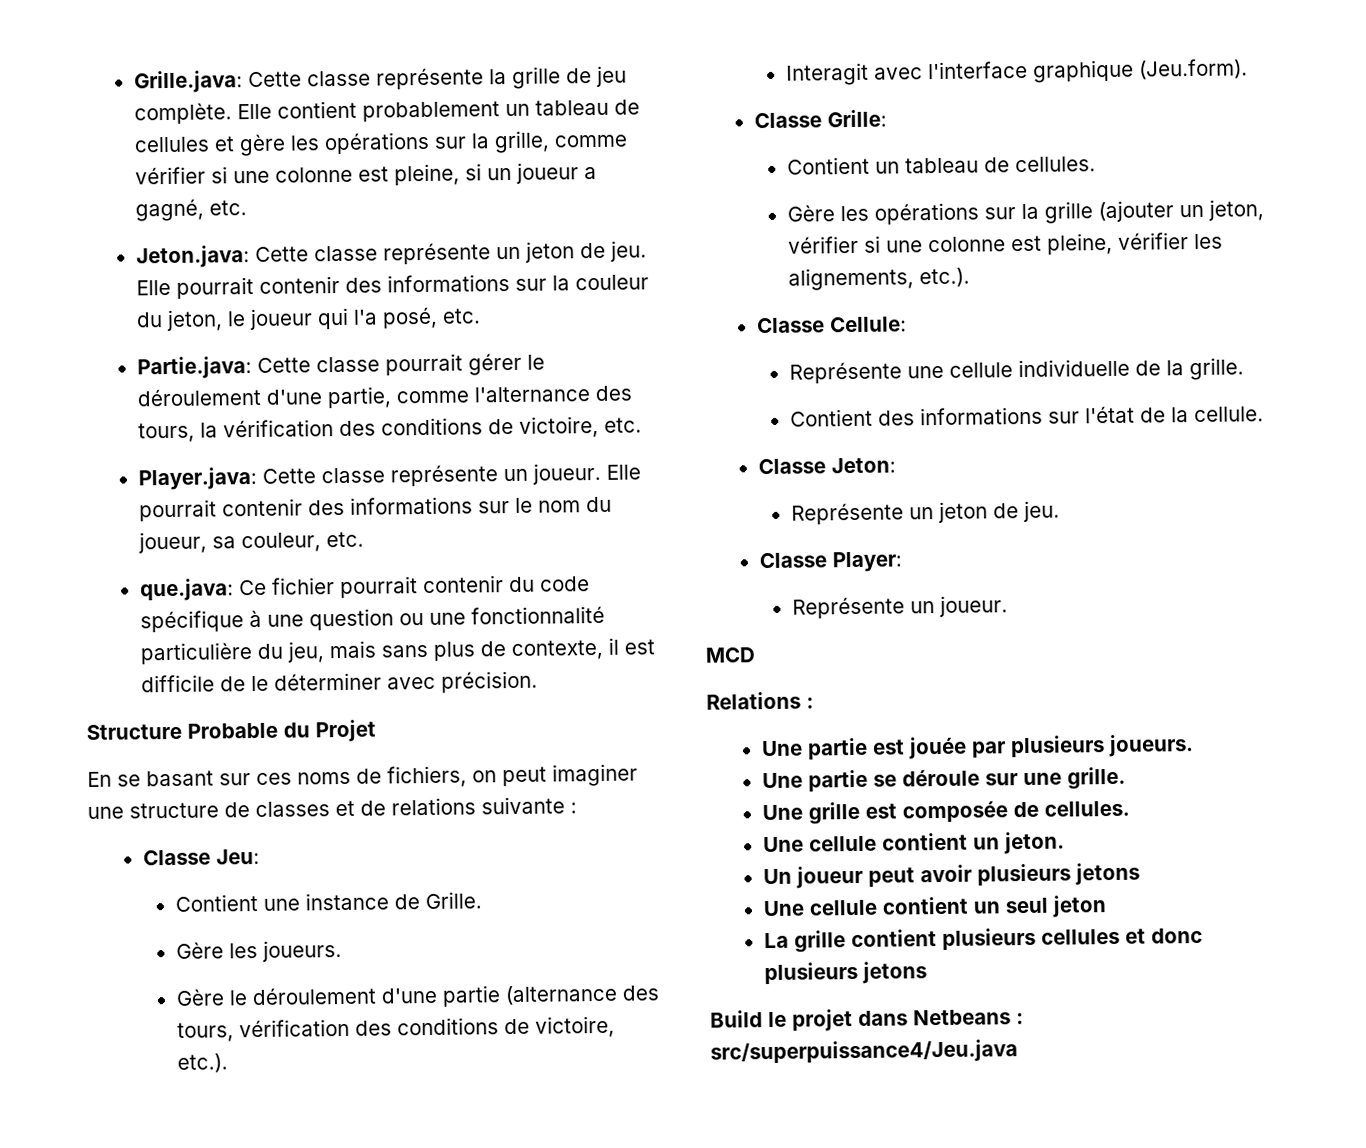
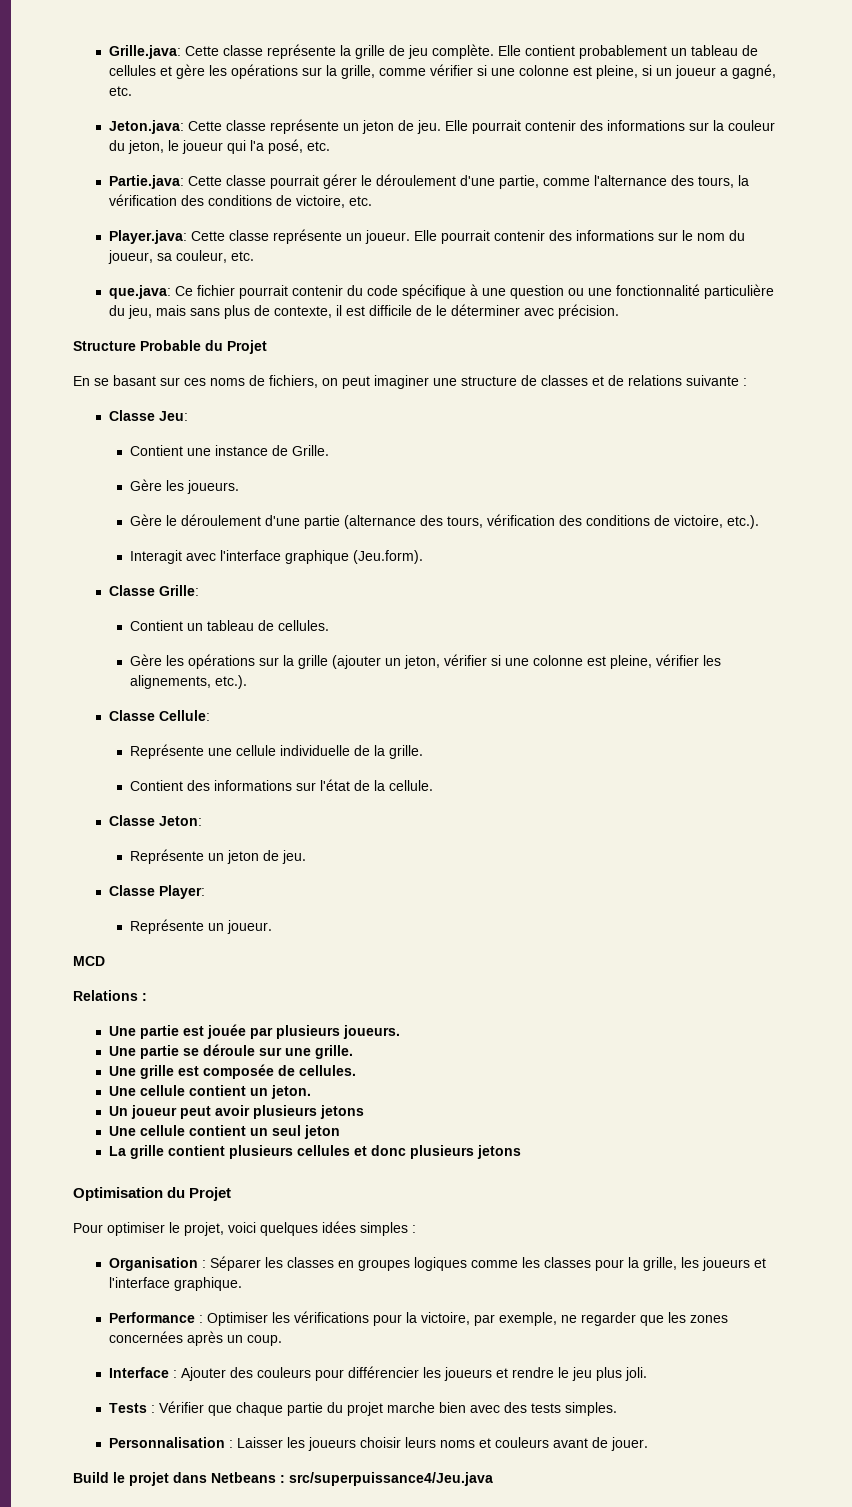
+ Optimisation du Projet
+ Pour optimiser le projet, voici quelques idées simples :
+ Organisation : Séparer les classes en groupes logiques comme les classes pour la grille, les joueurs et l'interface graphique.
+ Performance : Optimiser les vérifications pour la victoire, par exemple, ne regarder que les zones concernées après un coup.
+ Interface : Ajouter des couleurs pour différencier les joueurs et rendre le jeu plus joli.
+ Tests : Vérifier que chaque partie du projet marche bien avec des tests simples.
+ Personnalisation : Laisser les joueurs choisir leurs noms et couleurs avant de jouer.

